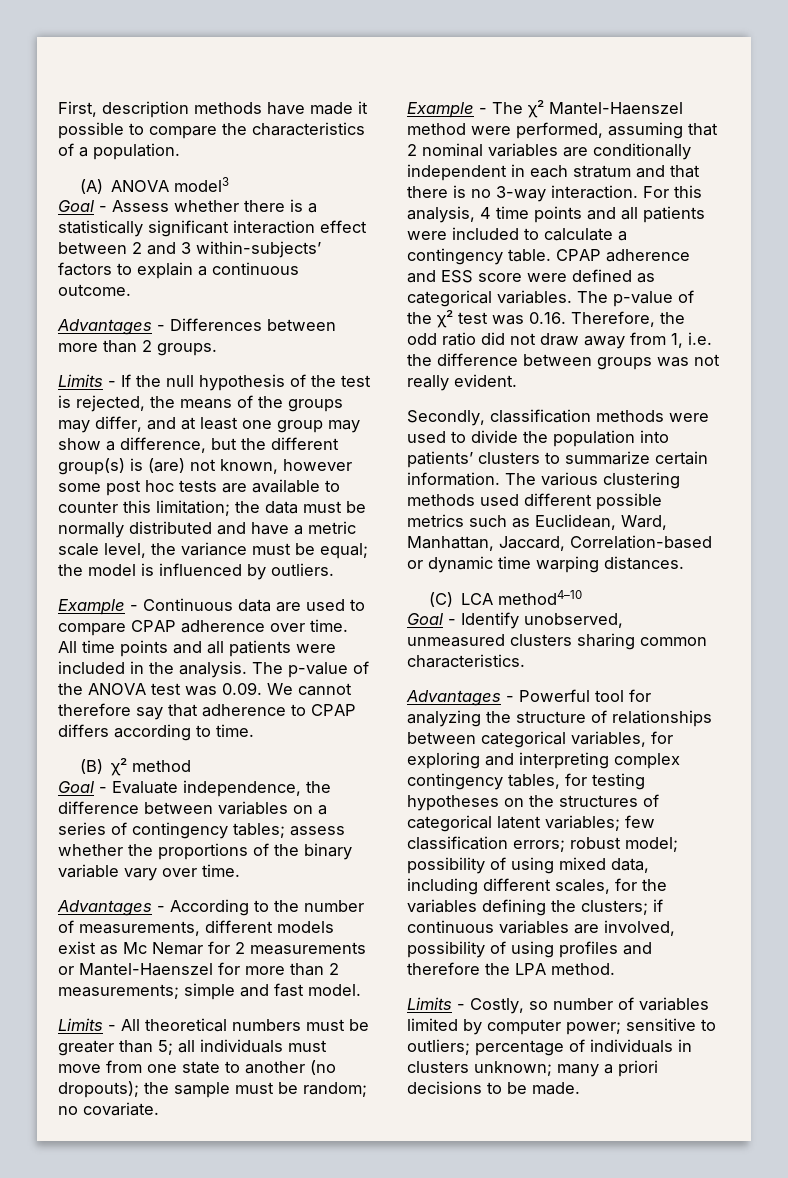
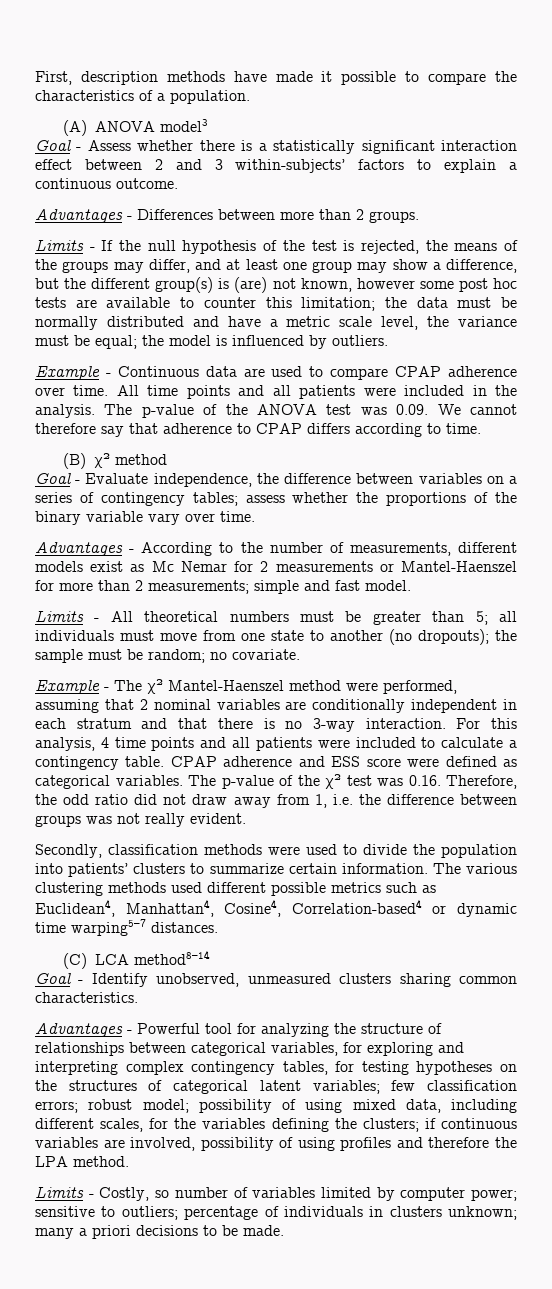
- The various clustering methods used different possible metrics such as Euclidean, Ward, Manhattan, Jaccard, Correlation-based or dynamic time warping distances.
+ The various clustering methods used different possible metrics such as Euclidean4, Manhattan4, Cosine4, Correlation-based4 or dynamic time warping5–7 distances.
- (C) LCA method4–10
+ (C) LCA method8–14

